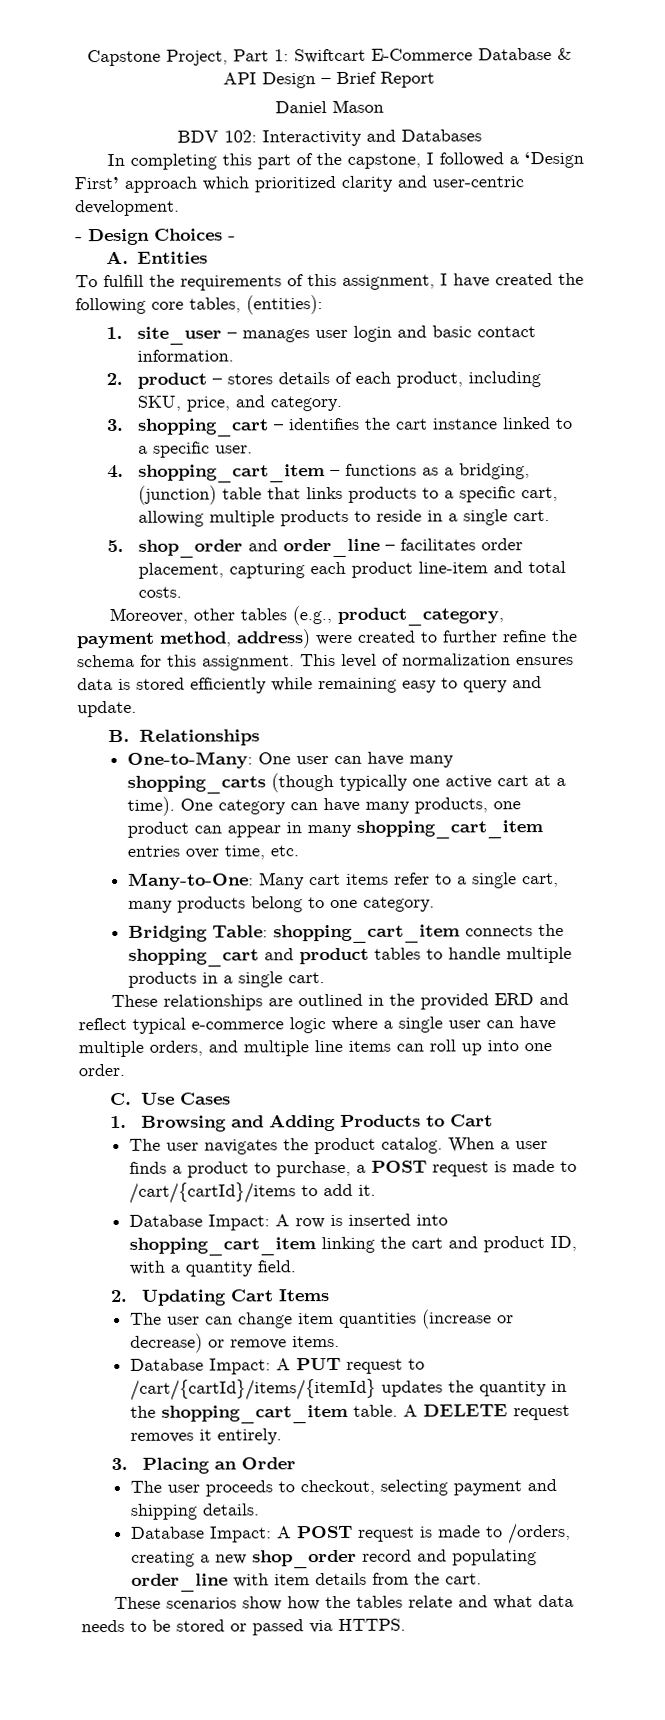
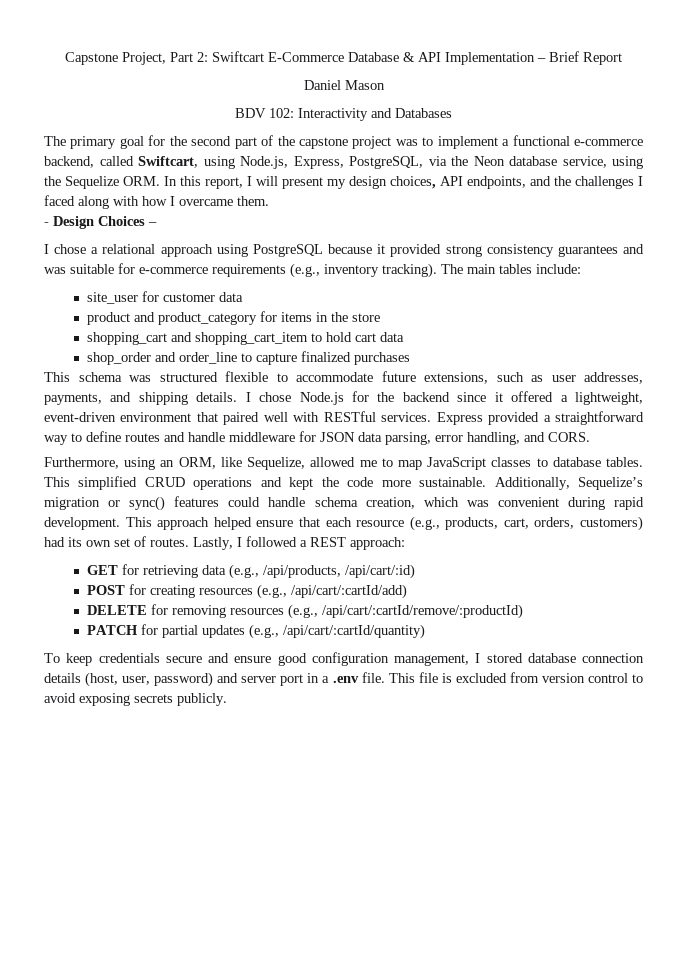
- Capstone Project, Part 1: Swiftcart E-Commerce Database & API Design – Brief Report
+ Capstone Project, Part 2: Swiftcart E-Commerce Database & API Implementation – Brief Report
- In completing this part of the capstone, I followed a ‘Design First’ approach which prioritized clarity and user-centric development.
- - Design Choices -
- A. Entities
- To fulfill the requirements of this assignment, I have created the following core tables, (entities):
- 1. site_user – manages user login and basic contact information.
- 2. product – stores details of each product, including SKU, price, and category.
- 3. shopping_cart – identifies the cart instance linked to a specific user.
- 4. shopping_cart_item – functions as a bridging, (junction) table that links products to a specific cart, allowing multiple products to reside in a single cart.
- 5. shop_order and order_line – facilitates order placement, capturing each product line-item and total costs.
- Moreover, other tables (e.g., product_category, payment method, address) were created to further refine the schema for this assignment. This level of normalization ensures data is stored efficiently while remaining easy to query and update.
- B. Relationships
- One-to-Many: One user can have many shopping_carts (though typically one active cart at a time). One category can have many products, one product can appear in many shopping_cart_item entries over time, etc.
- Many-to-One: Many cart items refer to a single cart, many products belong to one category.
- Bridging Table: shopping_cart_item connects the shopping_cart and product tables to handle multiple products in a single cart.
- These relationships are outlined in the provided ERD and reflect typical e-commerce logic where a single user can have multiple orders, and multiple line items can roll up into one order.
- C. Use Cases
- 1. Browsing and Adding Products to Cart
- The user navigates the product catalog. When a user finds a product to purchase, a POST request is made to /cart/{cartId}/items to add it.
- Database Impact: A row is inserted into shopping_cart_item linking the cart and product ID, with a quantity field.
- 2. Updating Cart Items
- The user can change item quantities (increase or decrease) or remove items.
- Database Impact: A PUT request to /cart/{cartId}/items/{itemId} updates the quantity in the shopping_cart_item table. A DELETE request removes it entirely.
- 3. Placing an Order
- The user proceeds to checkout, selecting payment and shipping details.
- Database Impact: A POST request is made to /orders, creating a new shop_order record and populating order_line with item details from the cart.
- These scenarios show how the tables relate and what data needs to be stored or passed via HTTPS.
+ The primary goal for the second part of the capstone project was to implement a functional e-commerce backend, called Swiftcart, using Node.js, Express, PostgreSQL, via the Neon database service, using the Sequelize ORM. In this report, I will present my design choices, API endpoints, and the challenges I faced along with how I overcame them.
+ - Design Choices –
+ I chose a relational approach using PostgreSQL because it provided strong consistency guarantees and was suitable for e-commerce requirements (e.g., inventory tracking). The main tables include:
+ site_user for customer data
+ product and product_category for items in the store
+ shopping_cart and shopping_cart_item to hold cart data
+ shop_order and order_line to capture finalized purchases
+ This schema was structured flexible to accommodate future extensions, such as user addresses, payments, and shipping details. I chose Node.js for the backend since it offered a lightweight, event-driven environment that paired well with RESTful services. Express provided a straightforward way to define routes and handle middleware for JSON data parsing, error handling, and CORS.
+ Furthermore, using an ORM, like Sequelize, allowed me to map JavaScript classes to database tables. This simplified CRUD operations and kept the code more sustainable. Additionally, Sequelize’s migration or sync() features could handle schema creation, which was convenient during rapid development. This approach helped ensure that each resource (e.g., products, cart, orders, customers) had its own set of routes. Lastly, I followed a REST approach:
+ GET for retrieving data (e.g., /api/products, /api/cart/:id)
+ POST for creating resources (e.g., /api/cart/:cartId/add)
+ DELETE for removing resources (e.g., /api/cart/:cartId/remove/:productId)
+ PATCH for partial updates (e.g., /api/cart/:cartId/quantity)
+ To keep credentials secure and ensure good configuration management, I stored database connection details (host, user, password) and server port in a .env file. This file is excluded from version control to avoid exposing secrets publicly.

